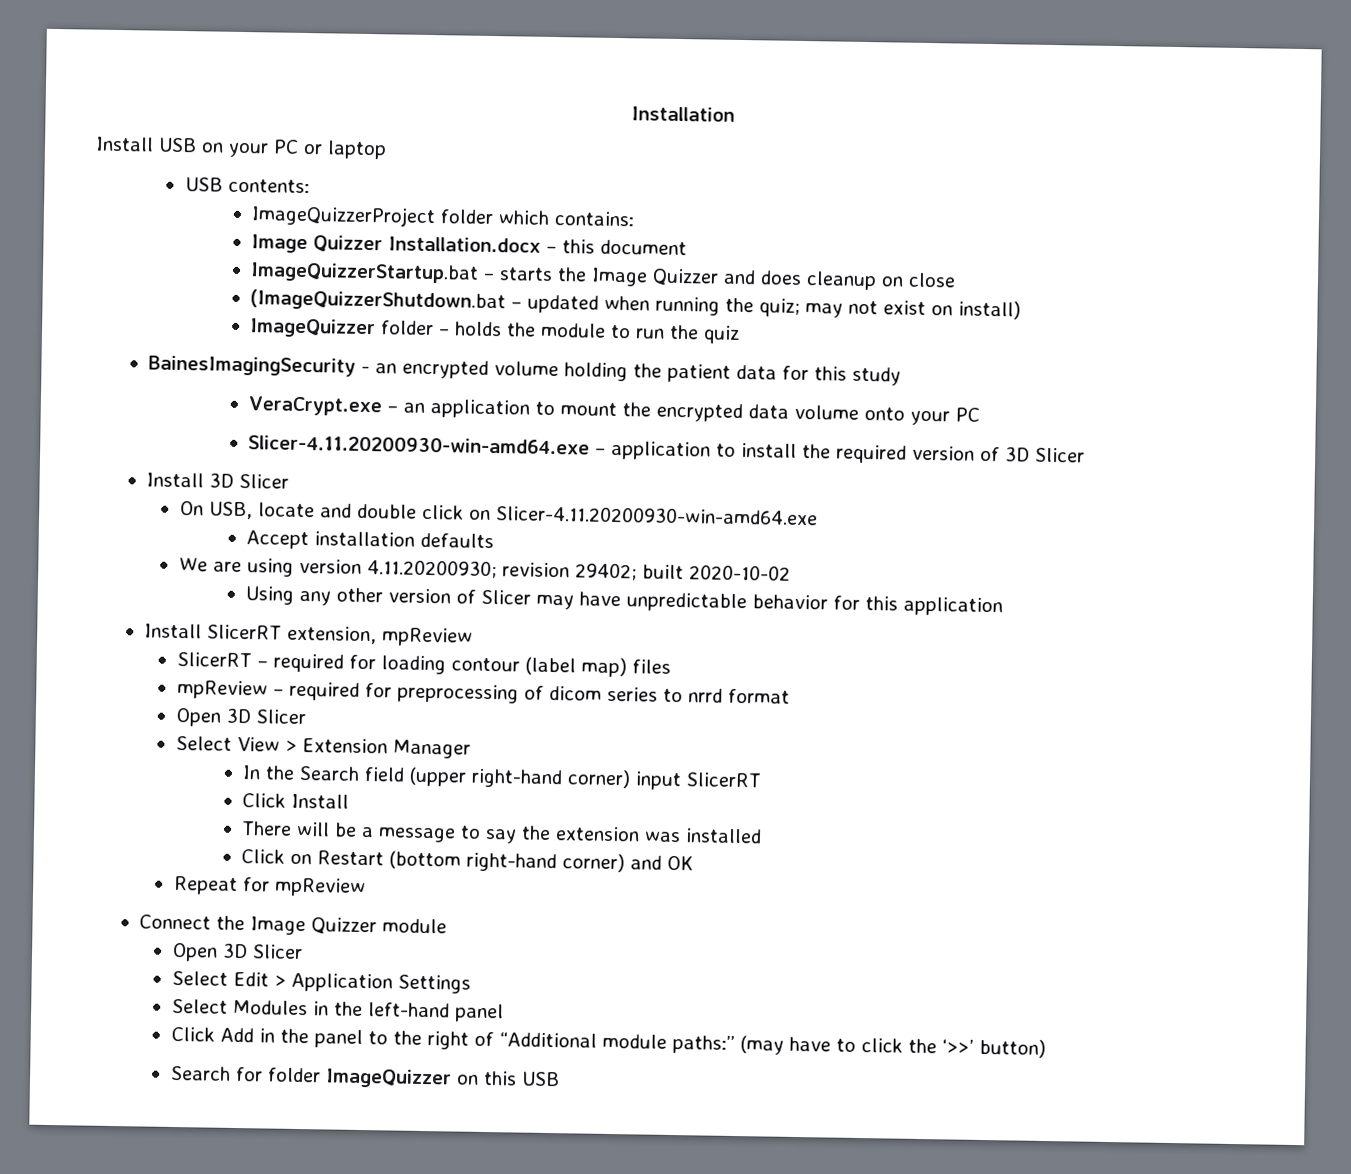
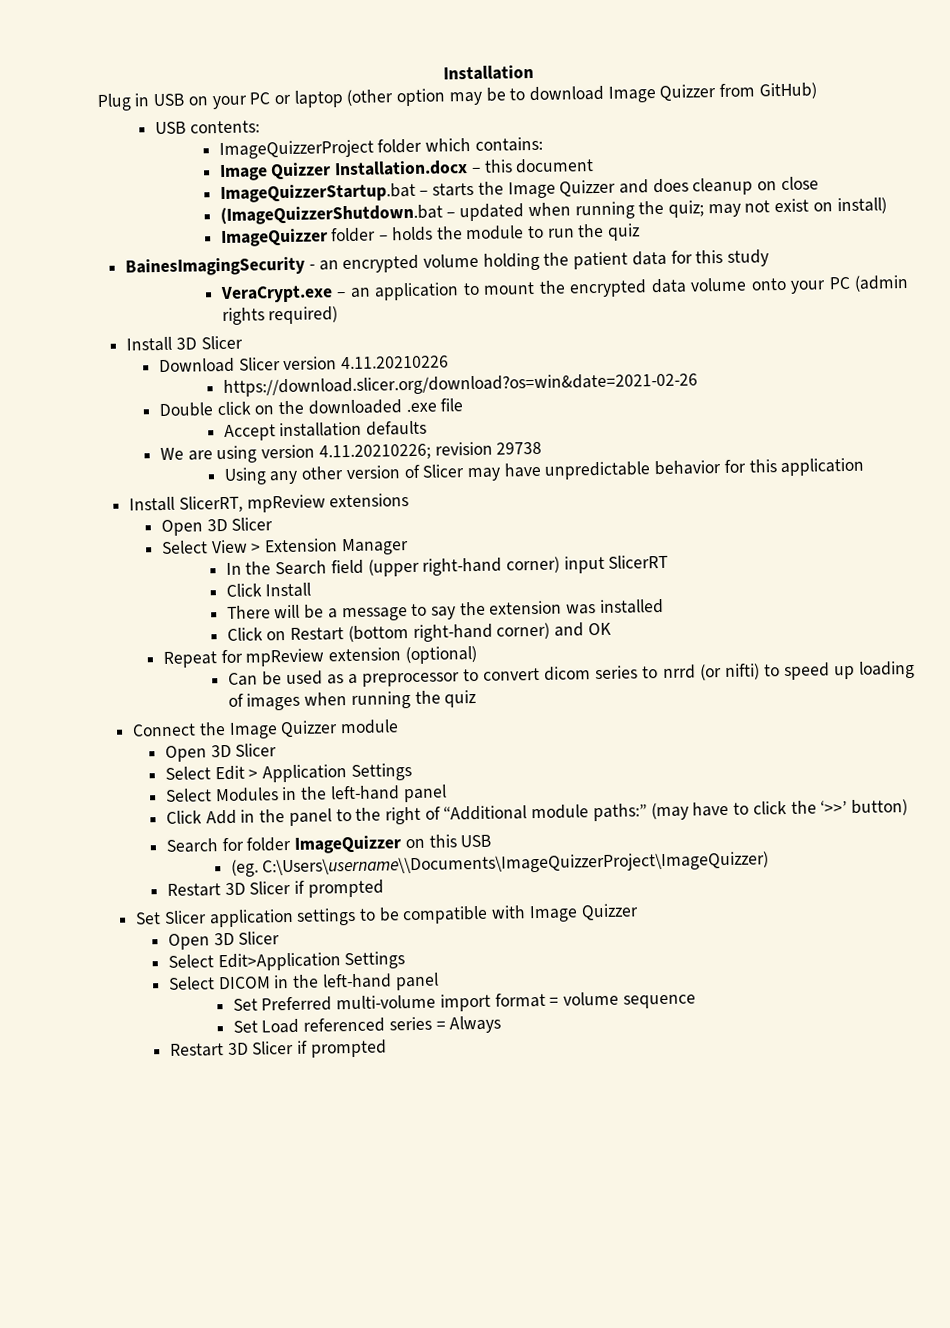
- Install USB on your PC or laptop
+ Plug in USB on your PC or laptop (other option may be to download Image Quizzer from GitHub)
- VeraCrypt.exe – an application to mount the encrypted data volume onto your PC
- Slicer-4.11.20200930-win-amd64.exe – application to install the required version of 3D Slicer
+ VeraCrypt.exe – an application to mount the encrypted data volume onto your PC (admin rights required)
  Install 3D Slicer
- On USB, locate and double click on Slicer-4.11.20200930-win-amd64.exe
+ Download Slicer version 4.11.20210226
+ https://download.slicer.org/download?os=win&date=2021-02-26
+ Double click on the downloaded .exe file
- We are using version 4.11.20200930; revision 29402; built 2020-10-02
+ We are using version 4.11.20210226; revision 29738
- Install SlicerRT extension, mpReview
- SlicerRT – required for loading contour (label map) files
- mpReview – required for preprocessing of dicom series to nrrd format
+ Install SlicerRT, mpReview extensions
- Repeat for mpReview
+ Repeat for mpReview extension (optional)
+ Can be used as a preprocessor to convert dicom series to nrrd (or nifti) to speed up loading of images when running the quiz
+ (eg. C:\Users\username\\Documents\ImageQuizzerProject\ImageQuizzer)
+ Restart 3D Slicer if prompted
+ Set Slicer application settings to be compatible with Image Quizzer
+ Open 3D Slicer
+ Select Edit>Application Settings
+ Select DICOM in the left-hand panel
+ Set Preferred multi-volume import format = volume sequence
+ Set Load referenced series = Always
+ Restart 3D Slicer if prompted

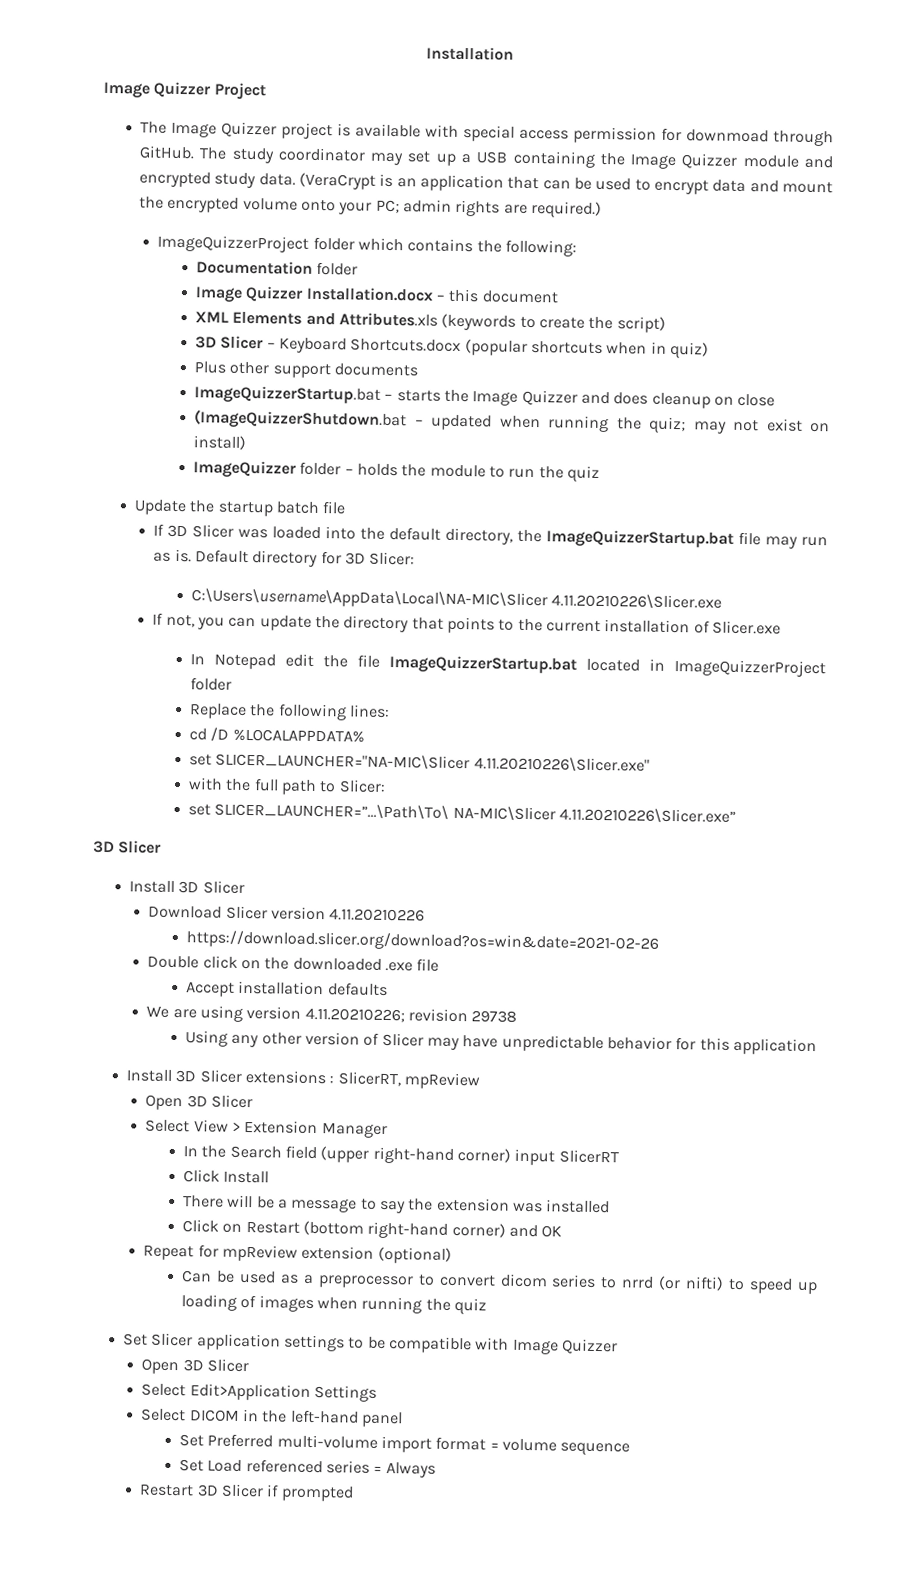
- Plug in USB on your PC or laptop (other option may be to download Image Quizzer from GitHub)
- USB contents:
- ImageQuizzerProject folder which contains:
+ Image Quizzer Project
+ The Image Quizzer project is available with special access permission for downmoad through GitHub. The study coordinator may set up a USB containing the Image Quizzer module and encrypted study data. (VeraCrypt is an application that can be used to encrypt data and mount the encrypted volume onto your PC; admin rights are required.)
+ ImageQuizzerProject folder which contains the following:
+ Documentation folder
+ XML Elements and Attributes.xls (keywords to create the script)
+ 3D Slicer – Keyboard Shortcuts.docx (popular shortcuts when in quiz)
+ Plus other support documents
- BainesImagingSecurity - an encrypted volume holding the patient data for this study
- VeraCrypt.exe – an application to mount the encrypted data volume onto your PC (admin rights required)
+ Update the startup batch file
+ If 3D Slicer was loaded into the default directory, the ImageQuizzerStartup.bat file may run as is. Default directory for 3D Slicer:
+ C:\Users\username\AppData\Local\NA-MIC\Slicer 4.11.20210226\Slicer.exe
+ If not, you can update the directory that points to the current installation of Slicer.exe
+ In Notepad edit the file ImageQuizzerStartup.bat located in ImageQuizzerProject folder
+ Replace the following lines:
+ cd /D %LOCALAPPDATA%
+ set SLICER_LAUNCHER="NA-MIC\Slicer 4.11.20210226\Slicer.exe"
+ with the full path to Slicer:
+ set SLICER_LAUNCHER=”...\Path\To\ NA-MIC\Slicer 4.11.20210226\Slicer.exe”
+ 3D Slicer
- Install SlicerRT, mpReview extensions
+ Install 3D Slicer extensions : SlicerRT, mpReview
- Connect the Image Quizzer module
- Open 3D Slicer
- Select Edit > Application Settings
- Select Modules in the left-hand panel
- Click Add in the panel to the right of “Additional module paths:” (may have to click the ‘>>’ button)
- Search for folder ImageQuizzer on this USB
- (eg. C:\Users\username\\Documents\ImageQuizzerProject\ImageQuizzer)
- Restart 3D Slicer if prompted

